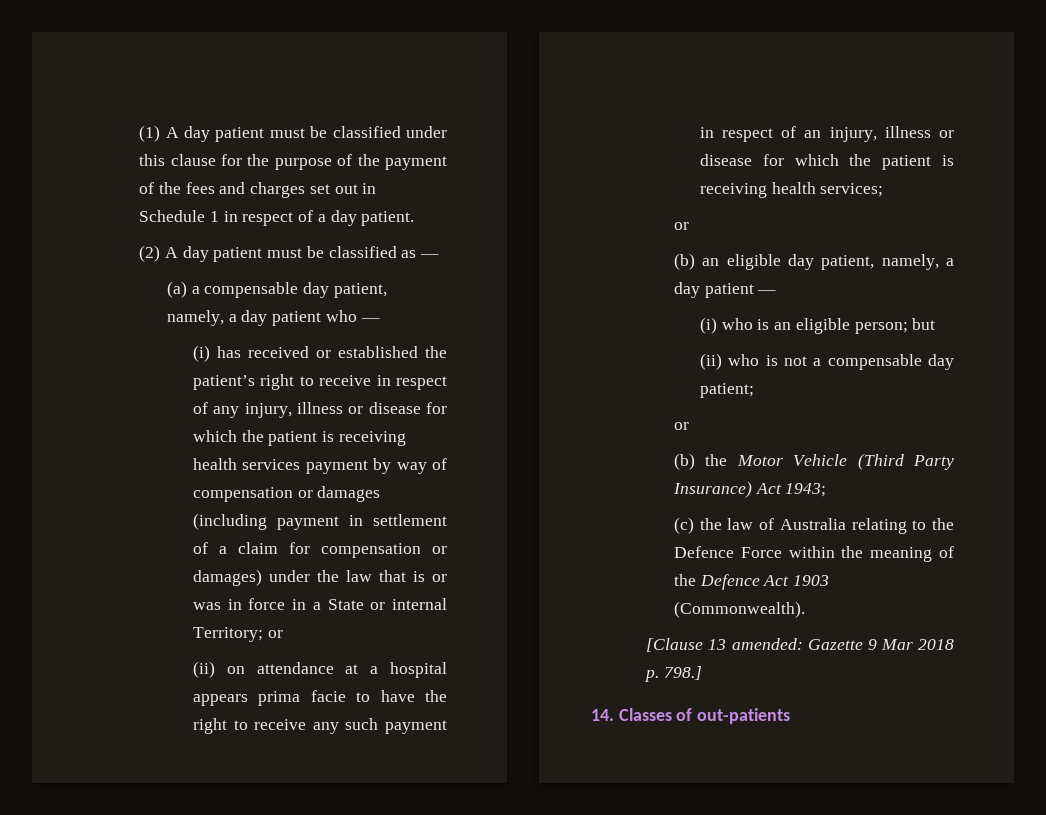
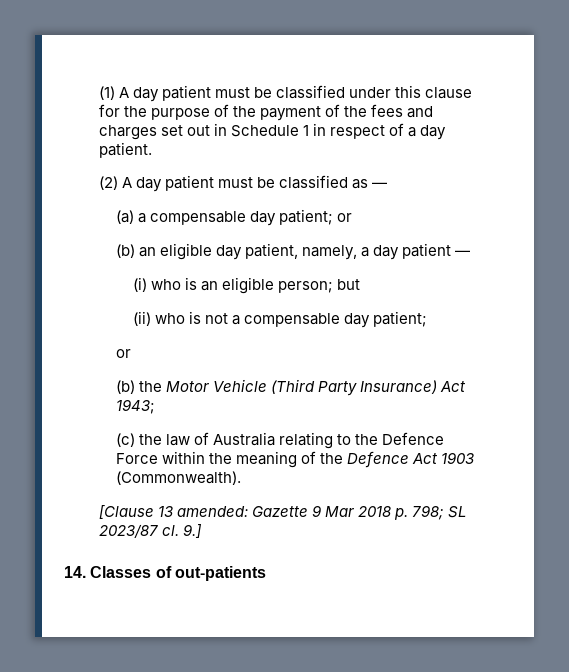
- (a) a compensable day patient, namely, a day patient who —
- (i) has received or established the patient’s right to receive in respect of any injury, illness or disease for which the patient is receiving health services payment by way of compensation or damages (including payment in settlement of a claim for compensation or damages) under the law that is or was in force in a State or internal Territory; or
- (ii) on attendance at a hospital appears prima facie to have the right to receive any such payment in respect of an injury, illness or disease for which the patient is receiving health services;
- or
+ (a) a compensable day patient; or
- [Clause 13 amended: Gazette 9 Mar 2018 p. 798.]
+ [Clause 13 amended: Gazette 9 Mar 2018 p. 798; SL 2023/87 cl. 9.]

